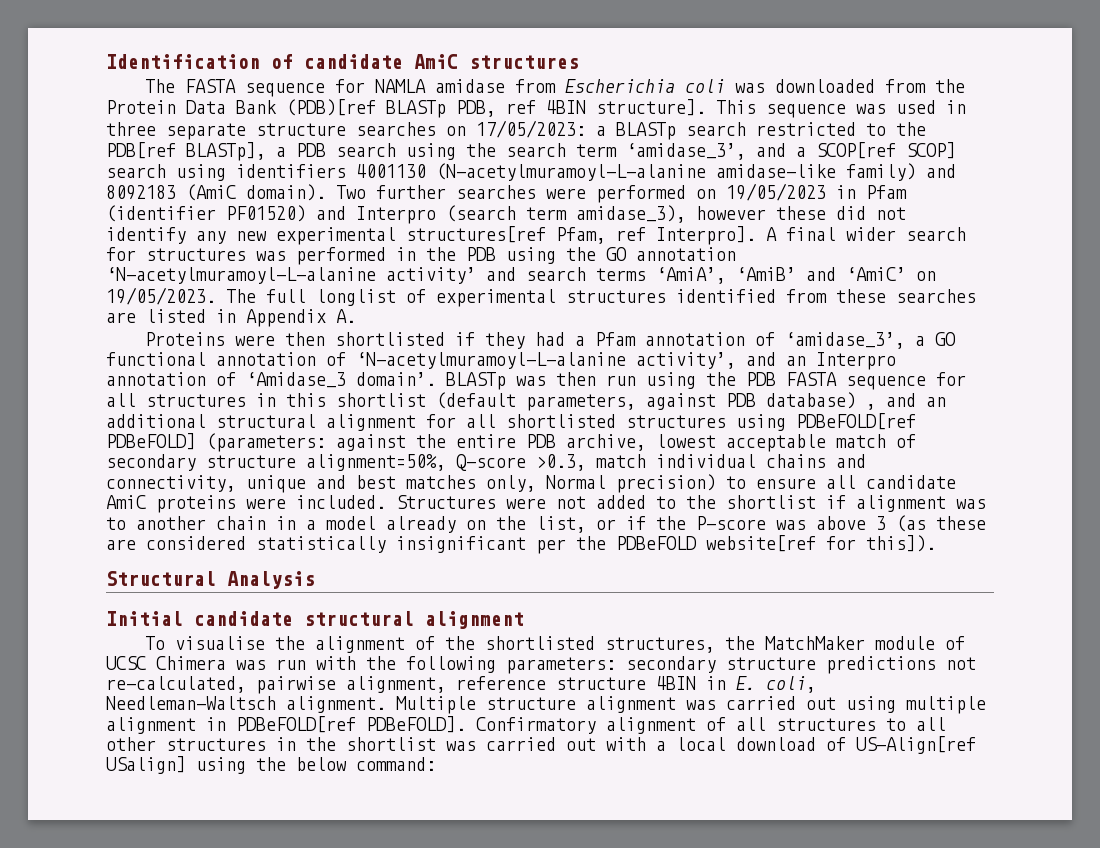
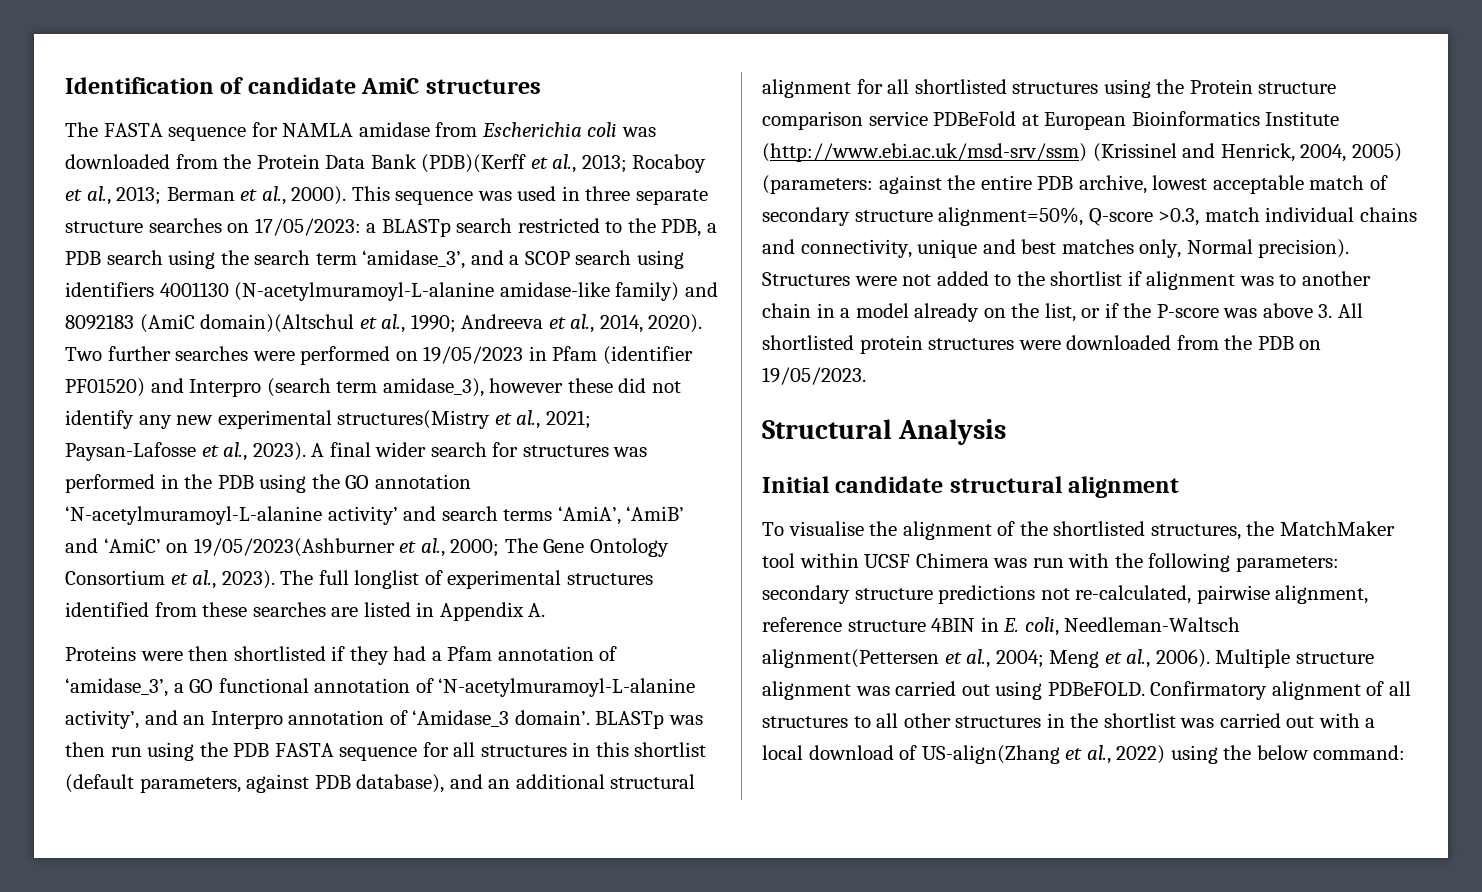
- The FASTA sequence for NAMLA amidase from Escherichia coli was downloaded from the Protein Data Bank (PDB)[ref BLASTp PDB, ref 4BIN structure].
+ The FASTA sequence for NAMLA amidase from Escherichia coli was downloaded from the Protein Data Bank (PDB)(Kerff et al., 2013; Rocaboy et al., 2013; Berman et al., 2000).
- This sequence was used in three separate structure searches on 17/05/2023: a BLASTp search restricted to the PDB[ref BLASTp], a PDB search using the search term ‘amidase_3’, and a SCOP[ref SCOP] search using identifiers 4001130 (N-acetylmuramoyl-L-alanine amidase-like family) and 8092183 (AmiC domain).
+ This sequence was used in three separate structure searches on 17/05/2023: a BLASTp search restricted to the PDB, a PDB search using the search term ‘amidase_3’, and a SCOP search using identifiers 4001130 (N-acetylmuramoyl-L-alanine amidase-like family) and 8092183 (AmiC domain)(Altschul et al., 1990; Andreeva et al., 2014, 2020).
- Two further searches were performed on 19/05/2023 in Pfam (identifier PF01520) and Interpro (search term amidase_3), however these did not identify any new experimental structures[ref Pfam, ref Interpro].
+ Two further searches were performed on 19/05/2023 in Pfam (identifier PF01520) and Interpro (search term amidase_3), however these did not identify any new experimental structures(Mistry et al., 2021; Paysan-Lafosse et al., 2023).
- A final wider search for structures was performed in the PDB using the GO annotation ‘N-acetylmuramoyl-L-alanine activity’ and search terms ‘AmiA’, ‘AmiB’ and ‘AmiC’ on 19/05/2023.
+ A final wider search for structures was performed in the PDB using the GO annotation ‘N-acetylmuramoyl-L-alanine activity’ and search terms ‘AmiA’, ‘AmiB’ and ‘AmiC’ on 19/05/2023(Ashburner et al., 2000; The Gene Ontology Consortium et al., 2023).
- BLASTp was then run using the PDB FASTA sequence for all structures in this shortlist (default parameters, against PDB database) , and an additional structural alignment for all shortlisted structures using PDBeFOLD[ref PDBeFOLD] (parameters: against the entire PDB archive, lowest acceptable match of secondary structure alignment=50%, Q-score >0.3, match individual chains and connectivity, unique and best matches only, Normal precision) to ensure all candidate AmiC proteins were included.
+ BLASTp was then run using the PDB FASTA sequence for all structures in this shortlist (default parameters, against PDB database), and an additional structural alignment for all shortlisted structures using the Protein structure comparison service PDBeFold at European Bioinformatics Institute (http://www.ebi.ac.uk/msd-srv/ssm) (Krissinel and Henrick, 2004, 2005) (parameters: against the entire PDB archive, lowest acceptable match of secondary structure alignment=50%, Q-score >0.3, match individual chains and connectivity, unique and best matches only, Normal precision).
- Structures were not added to the shortlist if alignment was to another chain in a model already on the list, or if the P-score was above 3 (as these are considered statistically insignificant per the PDBeFOLD website[ref for this]).
+ Structures were not added to the shortlist if alignment was to another chain in a model already on the list, or if the P-score was above 3. All shortlisted protein structures were downloaded from the PDB on 19/05/2023.
- To visualise the alignment of the shortlisted structures, the MatchMaker module of UCSC Chimera was run with the following parameters: secondary structure predictions not re-calculated, pairwise alignment, reference structure 4BIN in E. coli, Needleman-Waltsch alignment.
+ To visualise the alignment of the shortlisted structures, the MatchMaker tool within UCSF Chimera was run with the following parameters: secondary structure predictions not re-calculated, pairwise alignment, reference structure 4BIN in E. coli, Needleman-Waltsch alignment(Pettersen et al., 2004; Meng et al., 2006).
- Multiple structure alignment was carried out using multiple alignment in PDBeFOLD[ref PDBeFOLD].
+ Multiple structure alignment was carried out using PDBeFOLD.
- Confirmatory alignment of all structures to all other structures in the shortlist was carried out with a local download of US-Align[ref USalign] using the below command:
+ Confirmatory alignment of all structures to all other structures in the shortlist was carried out with a local download of US-align(Zhang et al., 2022) using the below command:

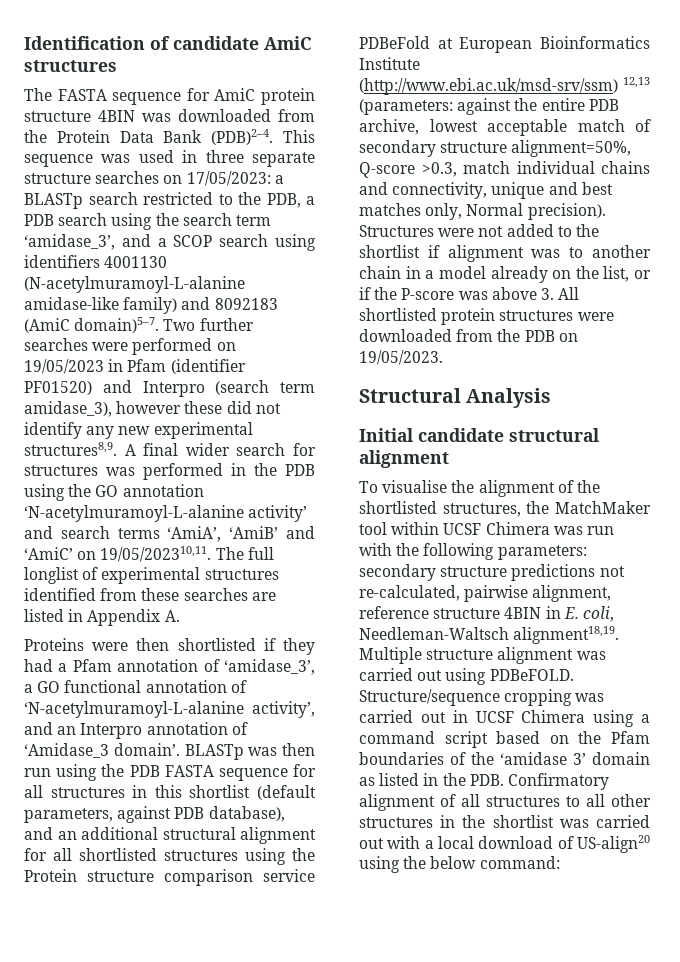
- The FASTA sequence for NAMLA amidase from Escherichia coli was downloaded from the Protein Data Bank (PDB)(Kerff et al., 2013; Rocaboy et al., 2013; Berman et al., 2000).
+ The FASTA sequence for AmiC protein structure 4BIN was downloaded from the Protein Data Bank (PDB)2–4.
- This sequence was used in three separate structure searches on 17/05/2023: a BLASTp search restricted to the PDB, a PDB search using the search term ‘amidase_3’, and a SCOP search using identifiers 4001130 (N-acetylmuramoyl-L-alanine amidase-like family) and 8092183 (AmiC domain)(Altschul et al., 1990; Andreeva et al., 2014, 2020).
+ This sequence was used in three separate structure searches on 17/05/2023: a BLASTp search restricted to the PDB, a PDB search using the search term ‘amidase_3’, and a SCOP search using identifiers 4001130 (N-acetylmuramoyl-L-alanine amidase-like family) and 8092183 (AmiC domain)5–7.
- Two further searches were performed on 19/05/2023 in Pfam (identifier PF01520) and Interpro (search term amidase_3), however these did not identify any new experimental structures(Mistry et al., 2021; Paysan-Lafosse et al., 2023).
+ Two further searches were performed on 19/05/2023 in Pfam (identifier PF01520) and Interpro (search term amidase_3), however these did not identify any new experimental structures8,9.
- A final wider search for structures was performed in the PDB using the GO annotation ‘N-acetylmuramoyl-L-alanine activity’ and search terms ‘AmiA’, ‘AmiB’ and ‘AmiC’ on 19/05/2023(Ashburner et al., 2000; The Gene Ontology Consortium et al., 2023).
+ A final wider search for structures was performed in the PDB using the GO annotation ‘N-acetylmuramoyl-L-alanine activity’ and search terms ‘AmiA’, ‘AmiB’ and ‘AmiC’ on 19/05/202310,11.
- BLASTp was then run using the PDB FASTA sequence for all structures in this shortlist (default parameters, against PDB database), and an additional structural alignment for all shortlisted structures using the Protein structure comparison service PDBeFold at European Bioinformatics Institute (http://www.ebi.ac.uk/msd-srv/ssm) (Krissinel and Henrick, 2004, 2005) (parameters:
+ BLASTp was then run using the PDB FASTA sequence for all structures in this shortlist (default parameters, against PDB database), and an additional structural alignment for all shortlisted structures using the Protein structure comparison service PDBeFold at European Bioinformatics Institute (http://www.ebi.ac.uk/msd-srv/ssm) 12,13 (parameters:
- To visualise the alignment of the shortlisted structures, the MatchMaker tool within UCSF Chimera was run with the following parameters: secondary structure predictions not re-calculated, pairwise alignment, reference structure 4BIN in E. coli, Needleman-Waltsch alignment(Pettersen et al., 2004; Meng et al., 2006).
+ To visualise the alignment of the shortlisted structures, the MatchMaker tool within UCSF Chimera was run with the following parameters: secondary structure predictions not re-calculated, pairwise alignment, reference structure 4BIN in E. coli, Needleman-Waltsch alignment18,19.
- Confirmatory alignment of all structures to all other structures in the shortlist was carried out with a local download of US-align(Zhang et al., 2022) using the below command:
+ Structure/sequence cropping was carried out in UCSF Chimera using a command script based on the Pfam boundaries of the ‘amidase 3’ domain as listed in the PDB. Confirmatory alignment of all structures to all other structures in the shortlist was carried out with a local download of US-align20 using the below command:

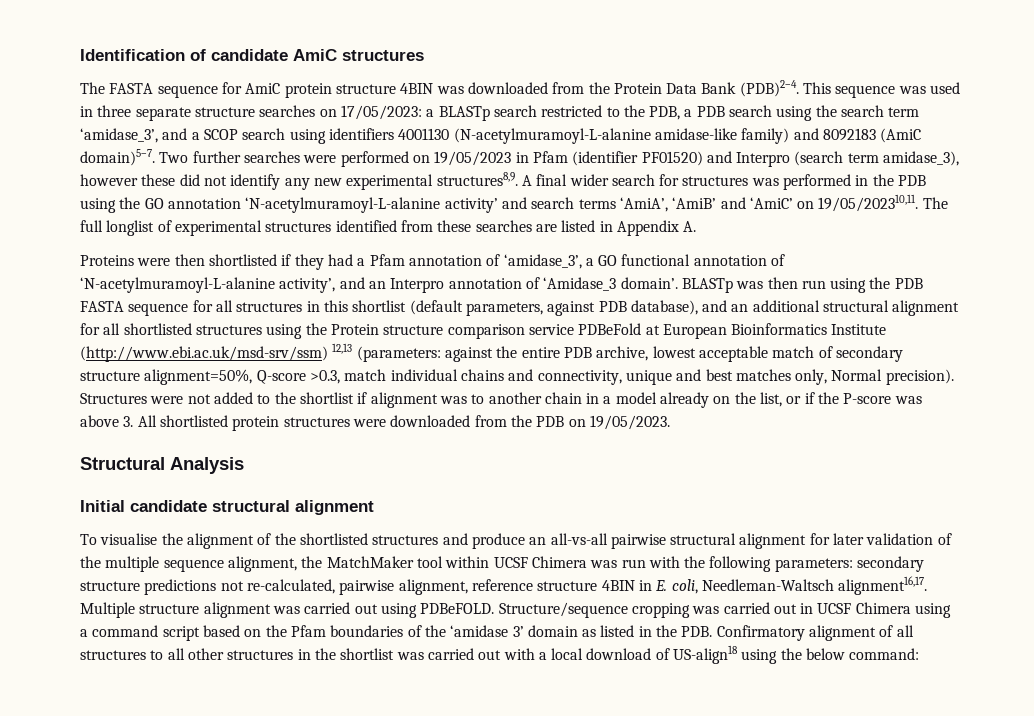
- To visualise the alignment of the shortlisted structures, the MatchMaker tool within UCSF Chimera was run with the following parameters: secondary structure predictions not re-calculated, pairwise alignment, reference structure 4BIN in E. coli, Needleman-Waltsch alignment18,19.
+ To visualise the alignment of the shortlisted structures and produce an all-vs-all pairwise structural alignment for later validation of the multiple sequence alignment, the MatchMaker tool within UCSF Chimera was run with the following parameters: secondary structure predictions not re-calculated, pairwise alignment, reference structure 4BIN in E. coli, Needleman-Waltsch alignment16,17.
- Structure/sequence cropping was carried out in UCSF Chimera using a command script based on the Pfam boundaries of the ‘amidase 3’ domain as listed in the PDB. Confirmatory alignment of all structures to all other structures in the shortlist was carried out with a local download of US-align20 using the below command:
+ Structure/sequence cropping was carried out in UCSF Chimera using a command script based on the Pfam boundaries of the ‘amidase 3’ domain as listed in the PDB. Confirmatory alignment of all structures to all other structures in the shortlist was carried out with a local download of US-align18 using the below command:

